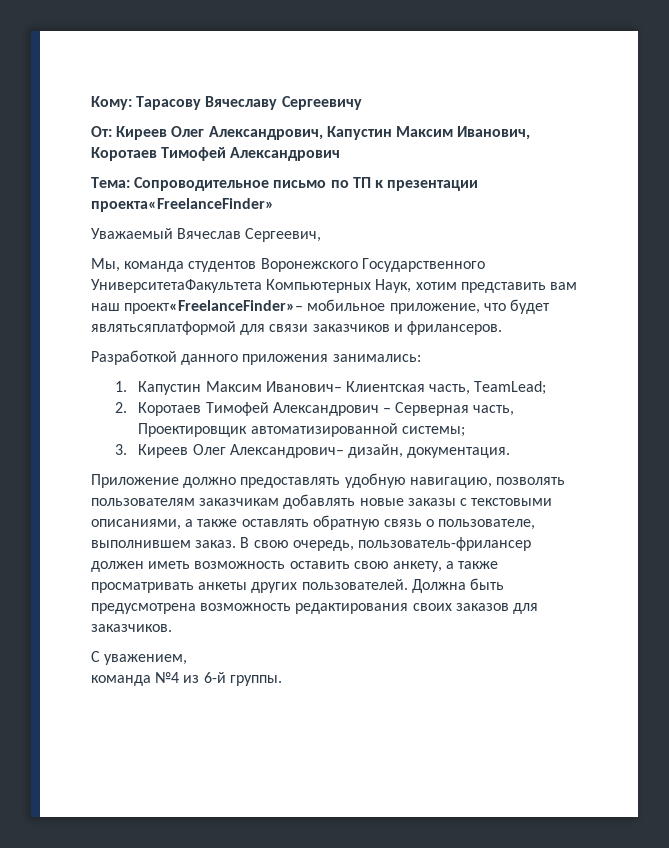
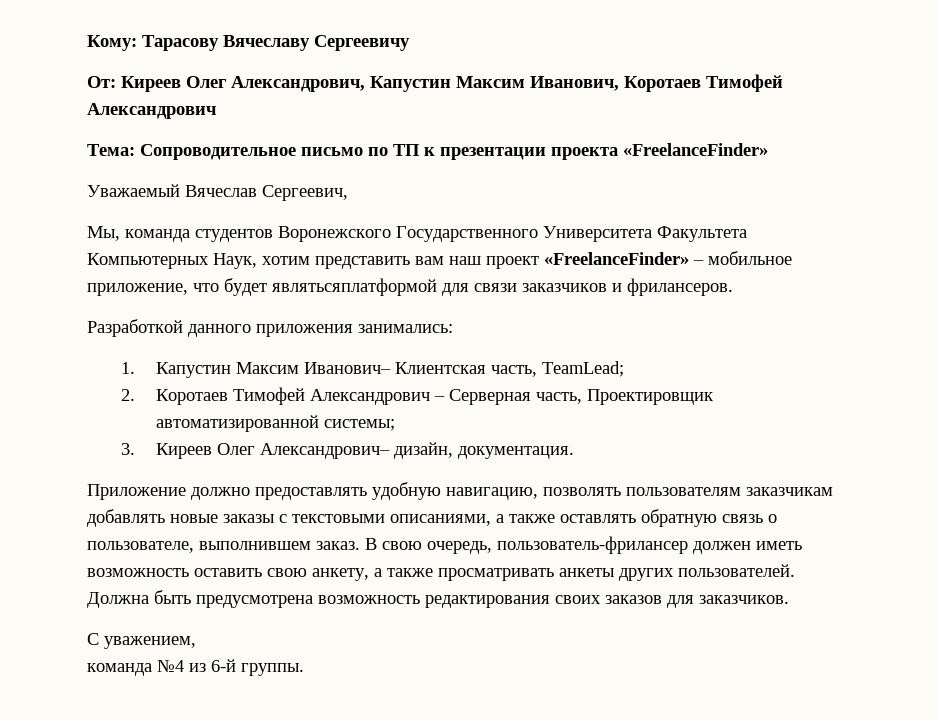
- Тема: Сопроводительное письмо по ТП к презентации проекта«FreelanceFinder»
+ Тема: Сопроводительное письмо по ТП к презентации проекта «FreelanceFinder»
- Мы, команда студентов Воронежского Государственного УниверситетаФакультета Компьютерных Наук, хотим представить вам наш проект«FreelanceFinder»– мобильное приложение, что будет являтьсяплатформой для связи заказчиков и фрилансеров.
+ Мы, команда студентов Воронежского Государственного Университета Факультета Компьютерных Наук, хотим представить вам наш проект «FreelanceFinder» – мобильное приложение, что будет являтьсяплатформой для связи заказчиков и фрилансеров.

